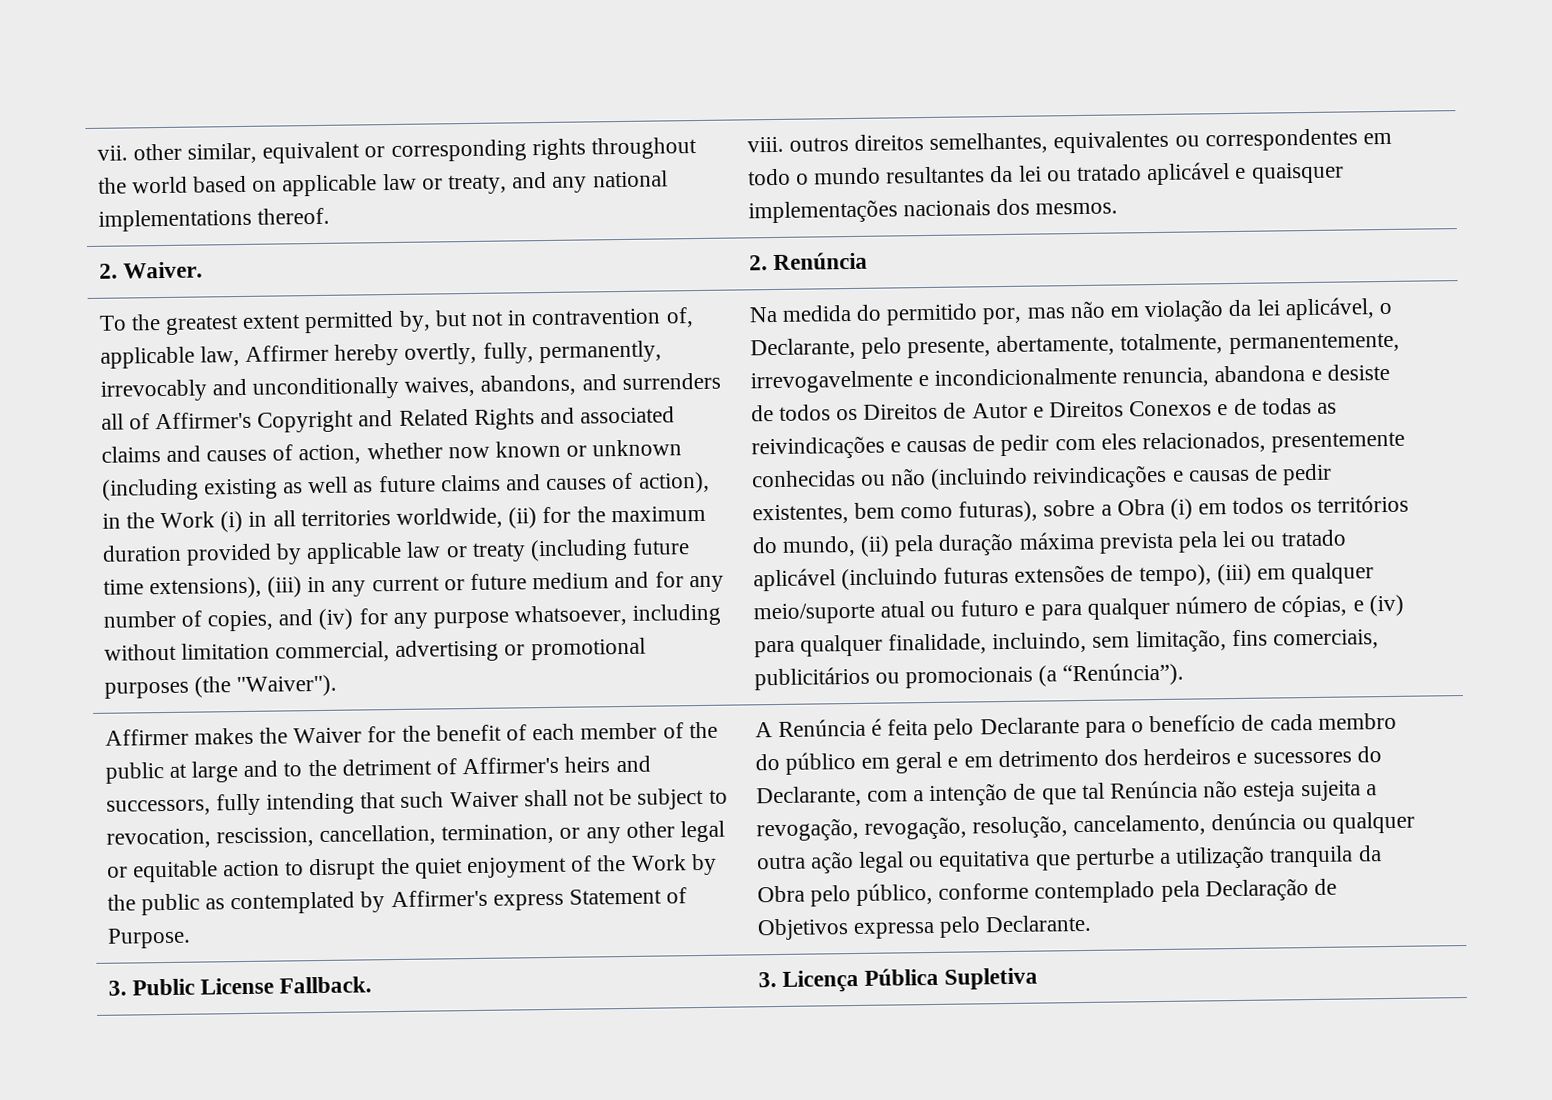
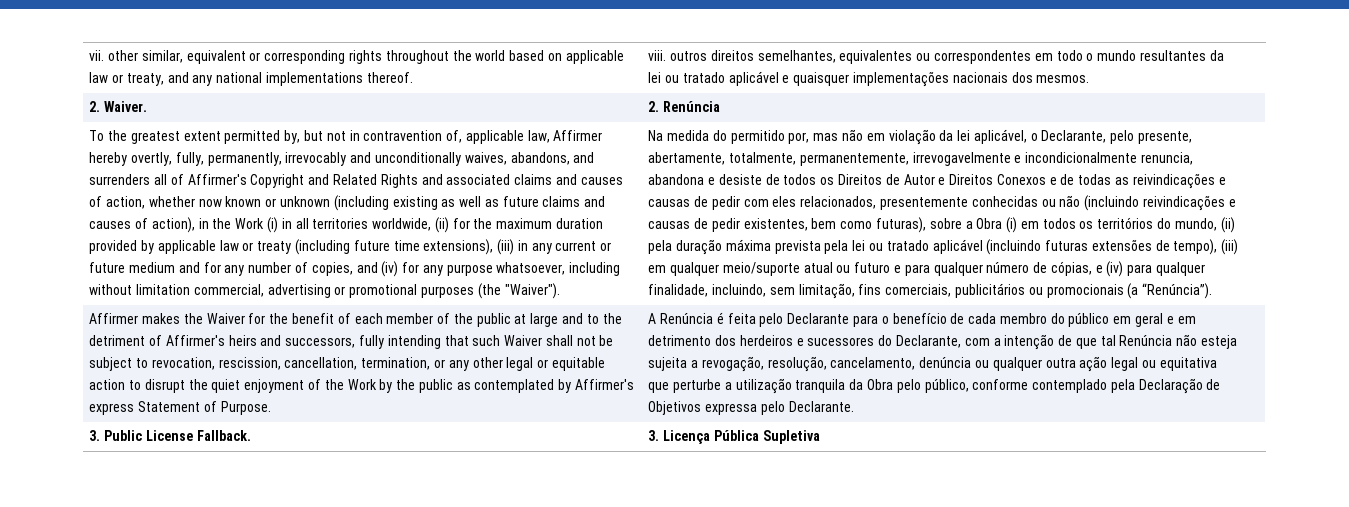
- A Renúncia é feita pelo Declarante para o benefício de cada membro do público em geral e em detrimento dos herdeiros e sucessores do Declarante, com a intenção de que tal Renúncia não esteja sujeita a revogação, revogação, resolução, cancelamento, denúncia ou qualquer outra ação legal ou equitativa que perturbe a utilização tranquila da Obra pelo público, conforme contemplado pela Declaração de Objetivos expressa pelo Declarante.
+ A Renúncia é feita pelo Declarante para o benefício de cada membro do público em geral e em detrimento dos herdeiros e sucessores do Declarante, com a intenção de que tal Renúncia não esteja sujeita a revogação, resolução, cancelamento, denúncia ou qualquer outra ação legal ou equitativa que perturbe a utilização tranquila da Obra pelo público, conforme contemplado pela Declaração de Objetivos expressa pelo Declarante.

